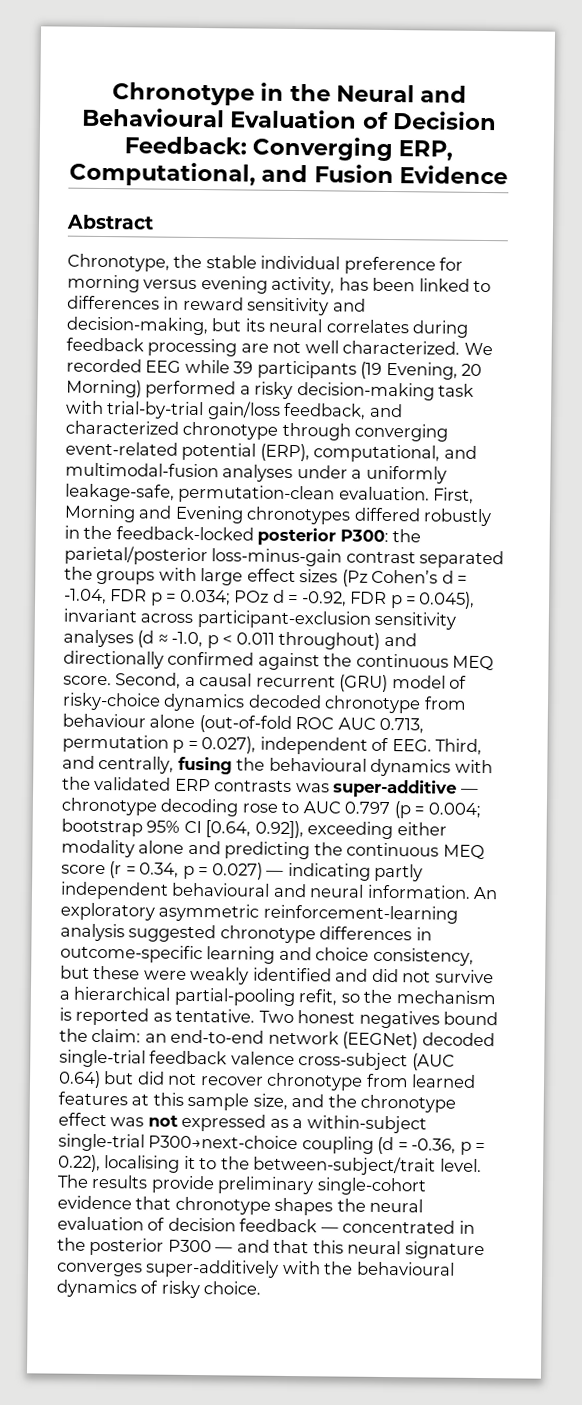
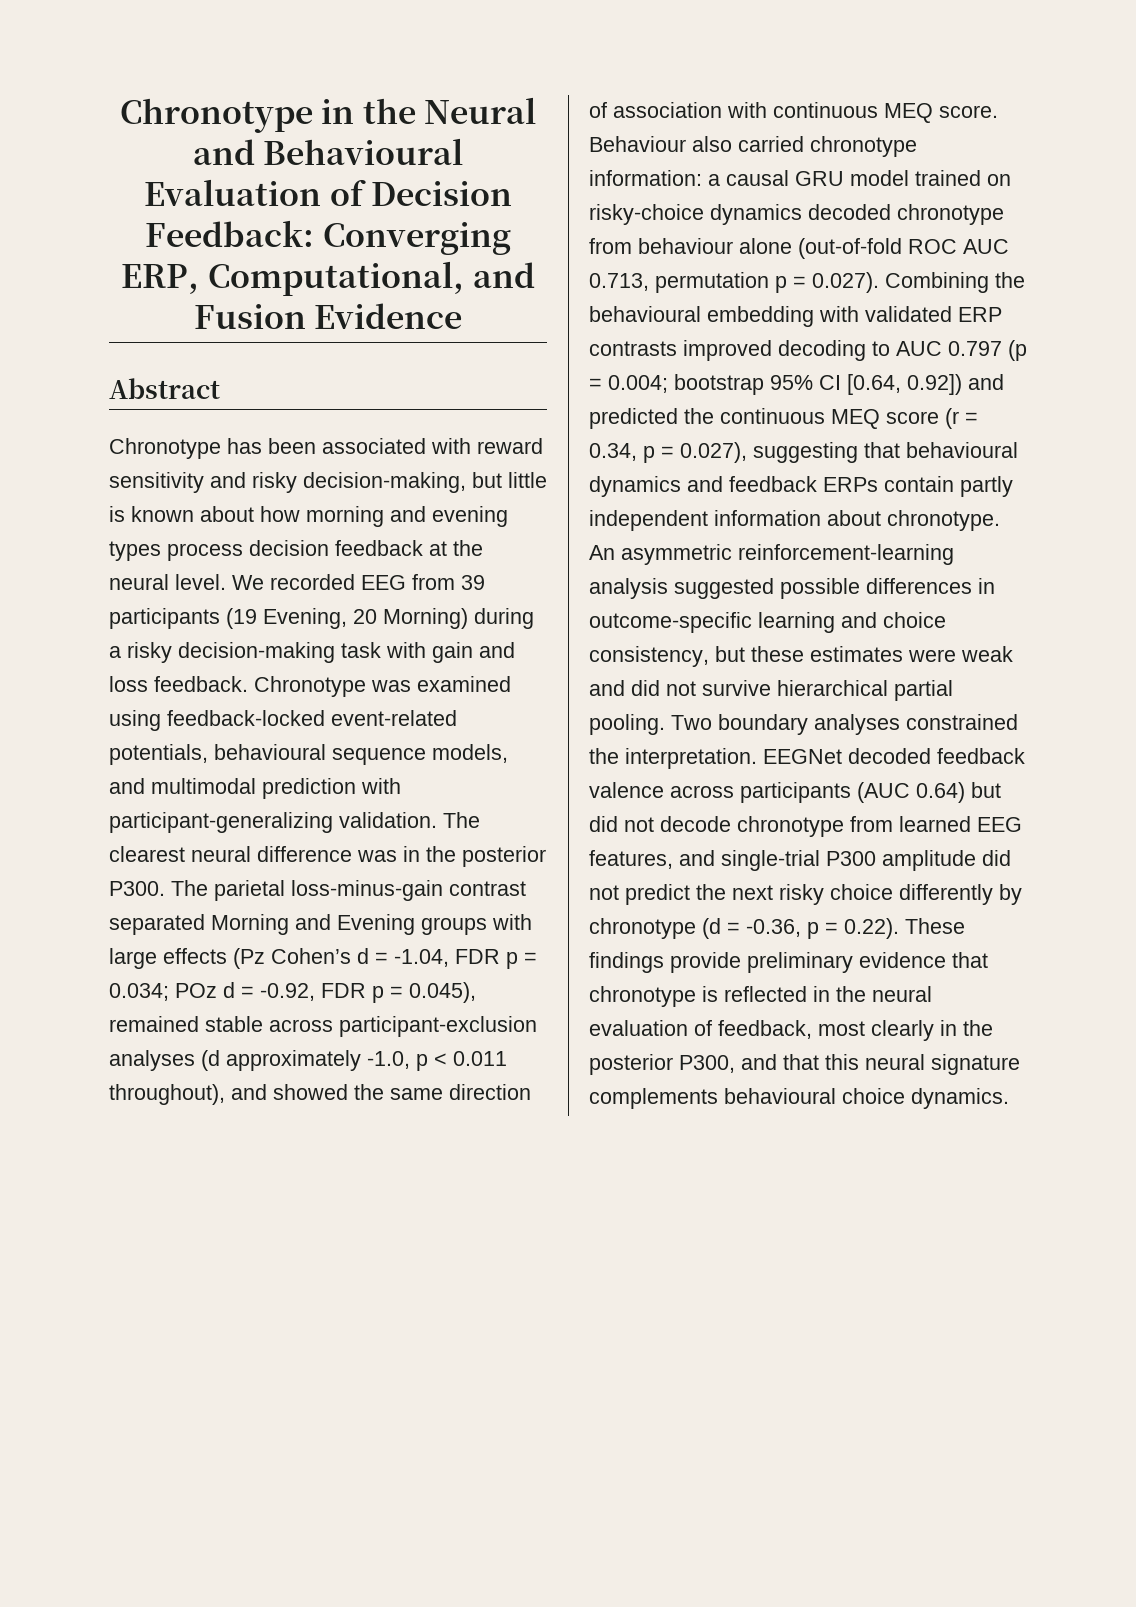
- Chronotype, the stable individual preference for morning versus evening activity, has been linked to differences in reward sensitivity and decision-making, but its neural correlates during feedback processing are not well characterized.
+ Chronotype has been associated with reward sensitivity and risky decision-making, but little is known about how morning and evening types process decision feedback at the neural level.
- We recorded EEG while 39 participants (19 Evening, 20 Morning) performed a risky decision-making task with trial-by-trial gain/loss feedback, and characterized chronotype through converging event-related potential (ERP), computational, and multimodal-fusion analyses under a uniformly leakage-safe, permutation-clean evaluation. First, Morning and Evening chronotypes differed robustly in the feedback-locked posterior P300: the parietal/posterior loss-minus-gain contrast separated the groups with large effect sizes (Pz Cohen’s d = -1.04, FDR p = 0.034;
+ We recorded EEG from 39 participants (19 Evening, 20 Morning) during a risky decision-making task with gain and loss feedback. Chronotype was examined using feedback-locked event-related potentials, behavioural sequence models, and multimodal prediction with participant-generalizing validation. The clearest neural difference was in the posterior P300. The parietal loss-minus-gain contrast separated Morning and Evening groups with large effects (Pz Cohen’s d = -1.04, FDR p = 0.034;
- POz d = -0.92, FDR p = 0.045), invariant across participant-exclusion sensitivity analyses (d ≈ -1.0, p < 0.011 throughout) and directionally confirmed against the continuous MEQ score. Second, a causal recurrent (GRU) model of risky-choice dynamics decoded chronotype from behaviour alone (out-of-fold ROC AUC 0.713, permutation p = 0.027), independent of EEG. Third, and centrally, fusing the behavioural dynamics with the validated ERP contrasts was super-additive — chronotype decoding rose to AUC 0.797 (p = 0.004;
+ POz d = -0.92, FDR p = 0.045), remained stable across participant-exclusion analyses (d approximately -1.0, p < 0.011 throughout), and showed the same direction of association with continuous MEQ score. Behaviour also carried chronotype information: a causal GRU model trained on risky-choice dynamics decoded chronotype from behaviour alone (out-of-fold ROC AUC 0.713, permutation p = 0.027). Combining the behavioural embedding with validated ERP contrasts improved decoding to AUC 0.797 (p = 0.004;
- bootstrap 95% CI [0.64, 0.92]), exceeding either modality alone and predicting the continuous MEQ score (r = 0.34, p = 0.027) — indicating partly independent behavioural and neural information. An exploratory asymmetric reinforcement-learning analysis suggested chronotype differences in outcome-specific learning and choice consistency, but these were weakly identified and did not survive a hierarchical partial-pooling refit, so the mechanism is reported as tentative. Two honest negatives bound the claim: an end-to-end network (EEGNet) decoded single-trial feedback valence cross-subject (AUC 0.64) but did not recover chronotype from learned features at this sample size, and the chronotype effect was not expressed as a within-subject single-trial P300→next-choice coupling (d = -0.36, p = 0.22), localising it to the between-subject/trait level. The results provide preliminary single-cohort evidence that chronotype shapes the neural evaluation of decision feedback — concentrated in the posterior P300 — and that this neural signature converges super-additively with the behavioural dynamics of risky choice.
+ bootstrap 95% CI [0.64, 0.92]) and predicted the continuous MEQ score (r = 0.34, p = 0.027), suggesting that behavioural dynamics and feedback ERPs contain partly independent information about chronotype. An asymmetric reinforcement-learning analysis suggested possible differences in outcome-specific learning and choice consistency, but these estimates were weak and did not survive hierarchical partial pooling. Two boundary analyses constrained the interpretation. EEGNet decoded feedback valence across participants (AUC 0.64) but did not decode chronotype from learned EEG features, and single-trial P300 amplitude did not predict the next risky choice differently by chronotype (d = -0.36, p = 0.22). These findings provide preliminary evidence that chronotype is reflected in the neural evaluation of feedback, most clearly in the posterior P300, and that this neural signature complements behavioural choice dynamics.

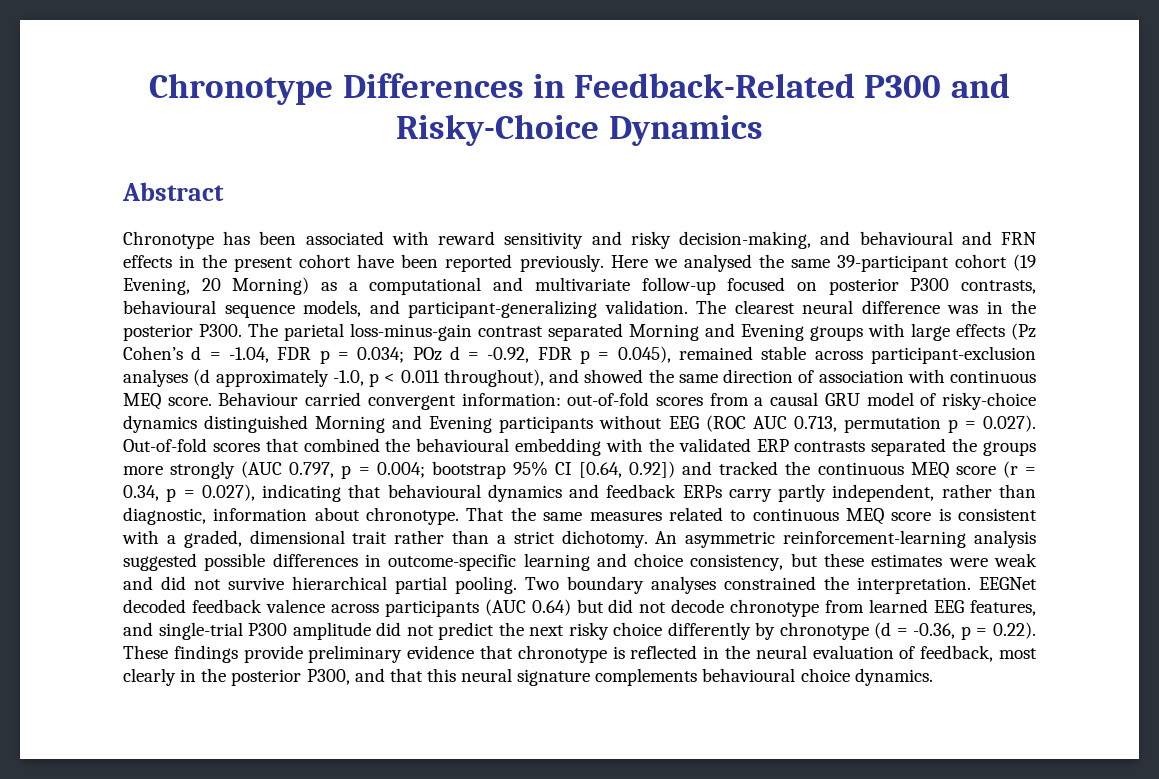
- Chronotype in the Neural and Behavioural Evaluation of Decision Feedback: Converging ERP, Computational, and Fusion Evidence
+ Chronotype Differences in Feedback-Related P300 and Risky-Choice Dynamics
- Chronotype has been associated with reward sensitivity and risky decision-making, but little is known about how morning and evening types process decision feedback at the neural level. We recorded EEG from 39 participants (19 Evening, 20 Morning) during a risky decision-making task with gain and loss feedback. Chronotype was examined using feedback-locked event-related potentials, behavioural sequence models, and multimodal prediction with participant-generalizing validation.
+ Chronotype has been associated with reward sensitivity and risky decision-making, and behavioural and FRN effects in the present cohort have been reported previously. Here we analysed the same 39-participant cohort (19 Evening, 20 Morning) as a computational and multivariate follow-up focused on posterior P300 contrasts, behavioural sequence models, and participant-generalizing validation.
- Behaviour also carried chronotype information: a causal GRU model trained on risky-choice dynamics decoded chronotype from behaviour alone (out-of-fold ROC AUC 0.713, permutation p = 0.027). Combining the behavioural embedding with validated ERP contrasts improved decoding to AUC 0.797 (p = 0.004; bootstrap 95% CI [0.64, 0.92]) and predicted the continuous MEQ score (r = 0.34, p = 0.027), suggesting that behavioural dynamics and feedback ERPs contain partly independent information about chronotype.
+ Behaviour carried convergent information: out-of-fold scores from a causal GRU model of risky-choice dynamics distinguished Morning and Evening participants without EEG (ROC AUC 0.713, permutation p = 0.027). Out-of-fold scores that combined the behavioural embedding with the validated ERP contrasts separated the groups more strongly (AUC 0.797, p = 0.004; bootstrap 95% CI [0.64, 0.92]) and tracked the continuous MEQ score (r = 0.34, p = 0.027), indicating that behavioural dynamics and feedback ERPs carry partly independent, rather than diagnostic, information about chronotype. That the same measures related to continuous MEQ score is consistent with a graded, dimensional trait rather than a strict dichotomy.

